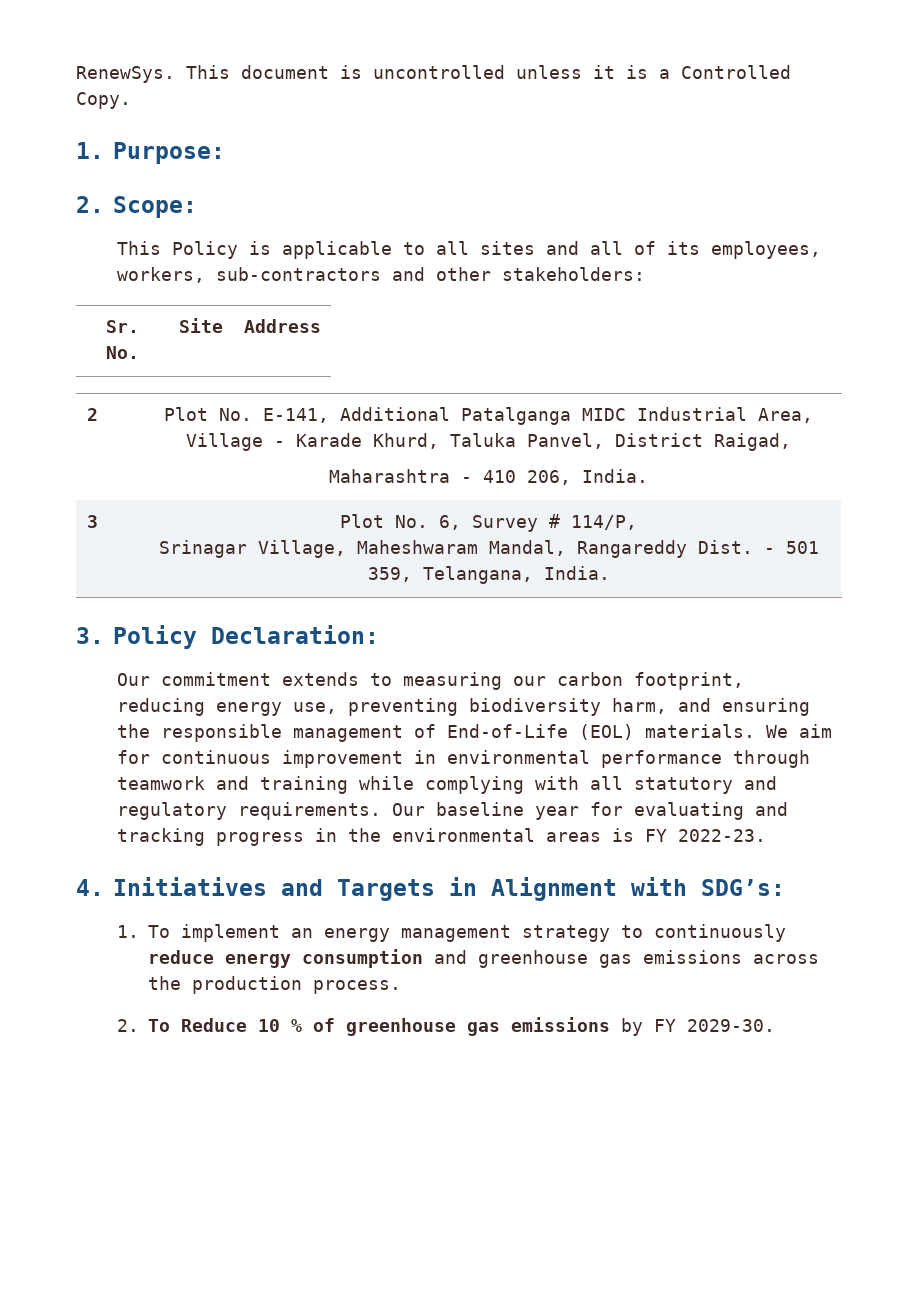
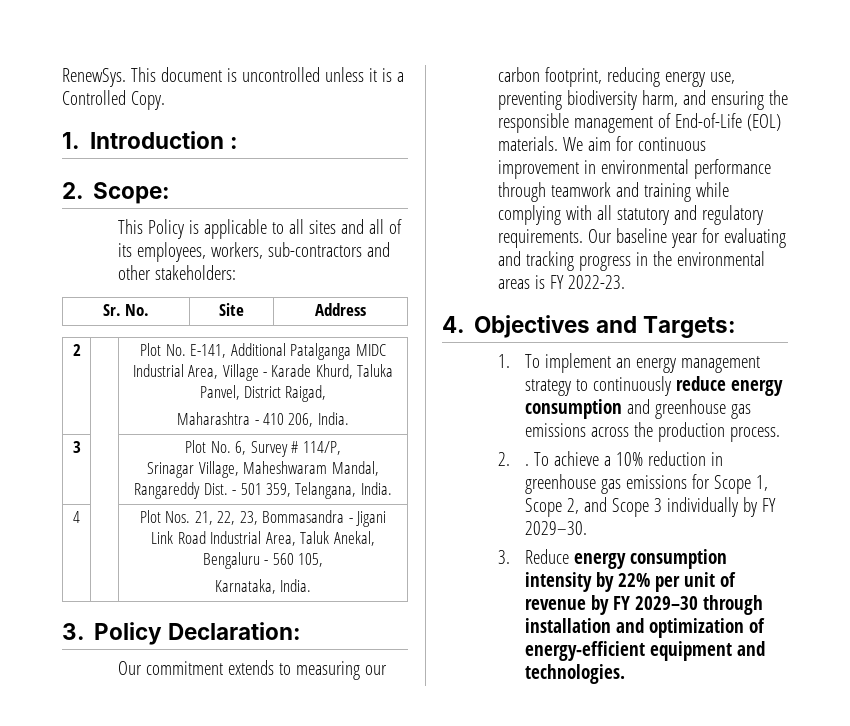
- 1. Purpose:
+ 1. Introduction :
+ 4 | | Plot Nos. 21, 22, 23, Bommasandra - Jigani Link Road Industrial Area, Taluk Anekal, Bengaluru - 560 105,
+ Karnataka, India.
- 4. Initiatives and Targets in Alignment with SDG’s:
+ 4. Objectives and Targets:
- 2. To Reduce 10 % of greenhouse gas emissions by FY 2029-30.
+ 2. . To achieve a 10% reduction in greenhouse gas emissions for Scope 1, Scope 2, and Scope 3 individually by FY 2029–30.
+ 3. Reduce energy consumption intensity by 22% per unit of revenue by FY 2029–30 through installation and optimization of energy-efficient equipment and technologies.

